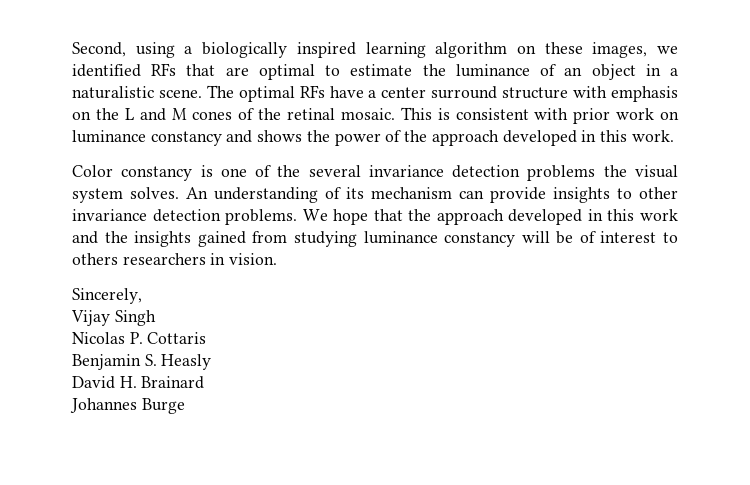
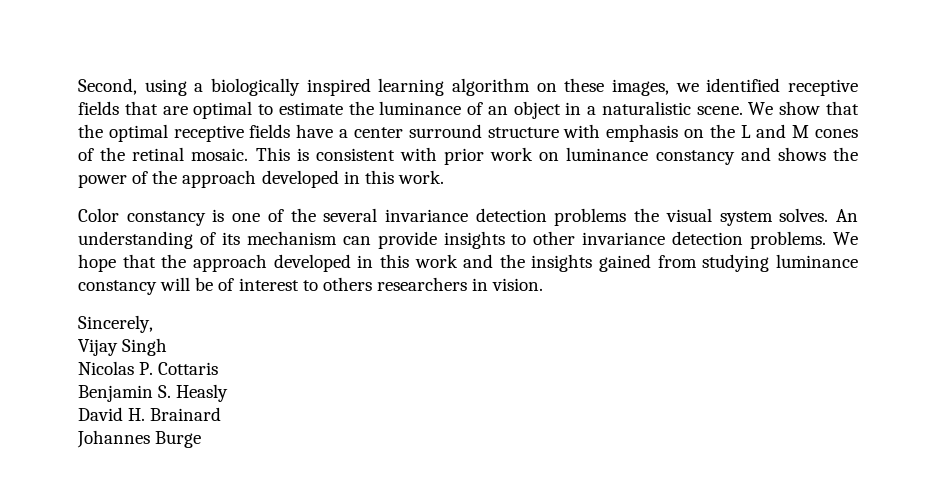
- Second, using a biologically inspired learning algorithm on these images, we identified RFs that are optimal to estimate the luminance of an object in a naturalistic scene.
+ Second, using a biologically inspired learning algorithm on these images, we identified receptive fields that are optimal to estimate the luminance of an object in a naturalistic scene.
- The optimal RFs have a center surround structure with emphasis on the L and M cones of the retinal mosaic.
+ We show that the optimal receptive fields have a center surround structure with emphasis on the L and M cones of the retinal mosaic.

